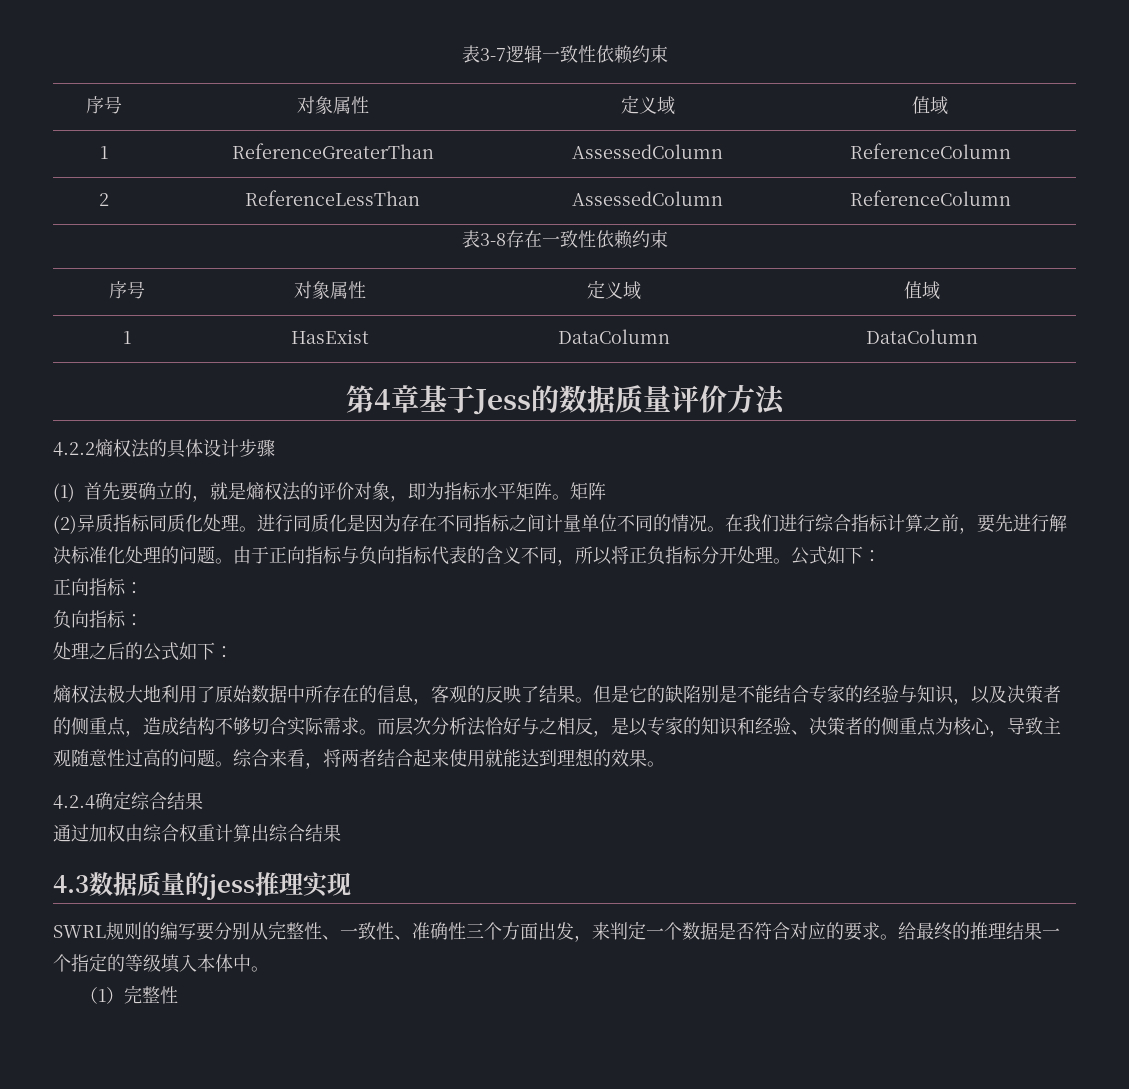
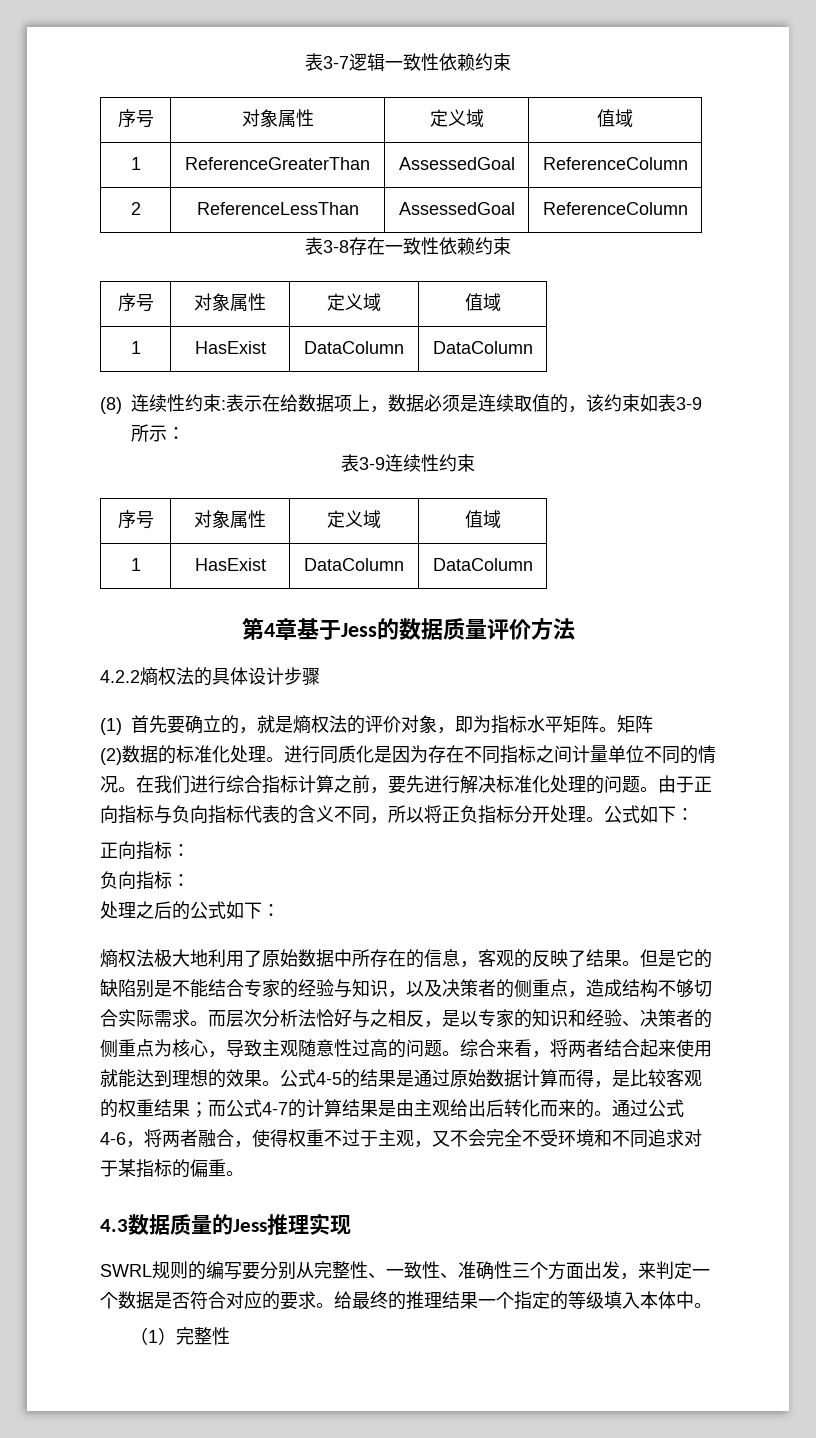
- 1 | ReferenceGreaterThan | AssessedColumn | ReferenceColumn
+ 1 | ReferenceGreaterThan | AssessedGoal | ReferenceColumn
- 2 | ReferenceLessThan | AssessedColumn | ReferenceColumn
+ 2 | ReferenceLessThan | AssessedGoal | ReferenceColumn
+ (8)连续性约束:表示在给数据项上，数据必须是连续取值的，该约束如表3-9所示：
+ 表3-9连续性约束
+ 序号 | 对象属性 | 定义域 | 值域
+ 1 | HasExist | DataColumn | DataColumn
- (2)异质指标同质化处理。
+ (2)数据的标准化处理。
- 综合来看，将两者结合起来使用就能达到理想的效果。
- 4.2.4确定综合结果
- 通过加权由综合权重计算出综合结果
+ 综合来看，将两者结合起来使用就能达到理想的效果。公式4-5的结果是通过原始数据计算而得，是比较客观的权重结果；而公式4-7的计算结果是由主观给出后转化而来的。通过公式4-6，将两者融合，使得权重不过于主观，又不会完全不受环境和不同追求对于某指标的偏重。
- 4.3数据质量的jess推理实现
+ 4.3数据质量的Jess推理实现

